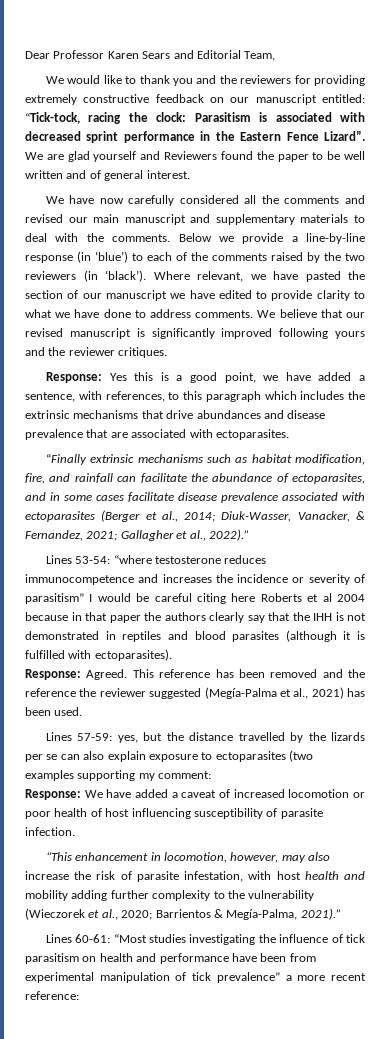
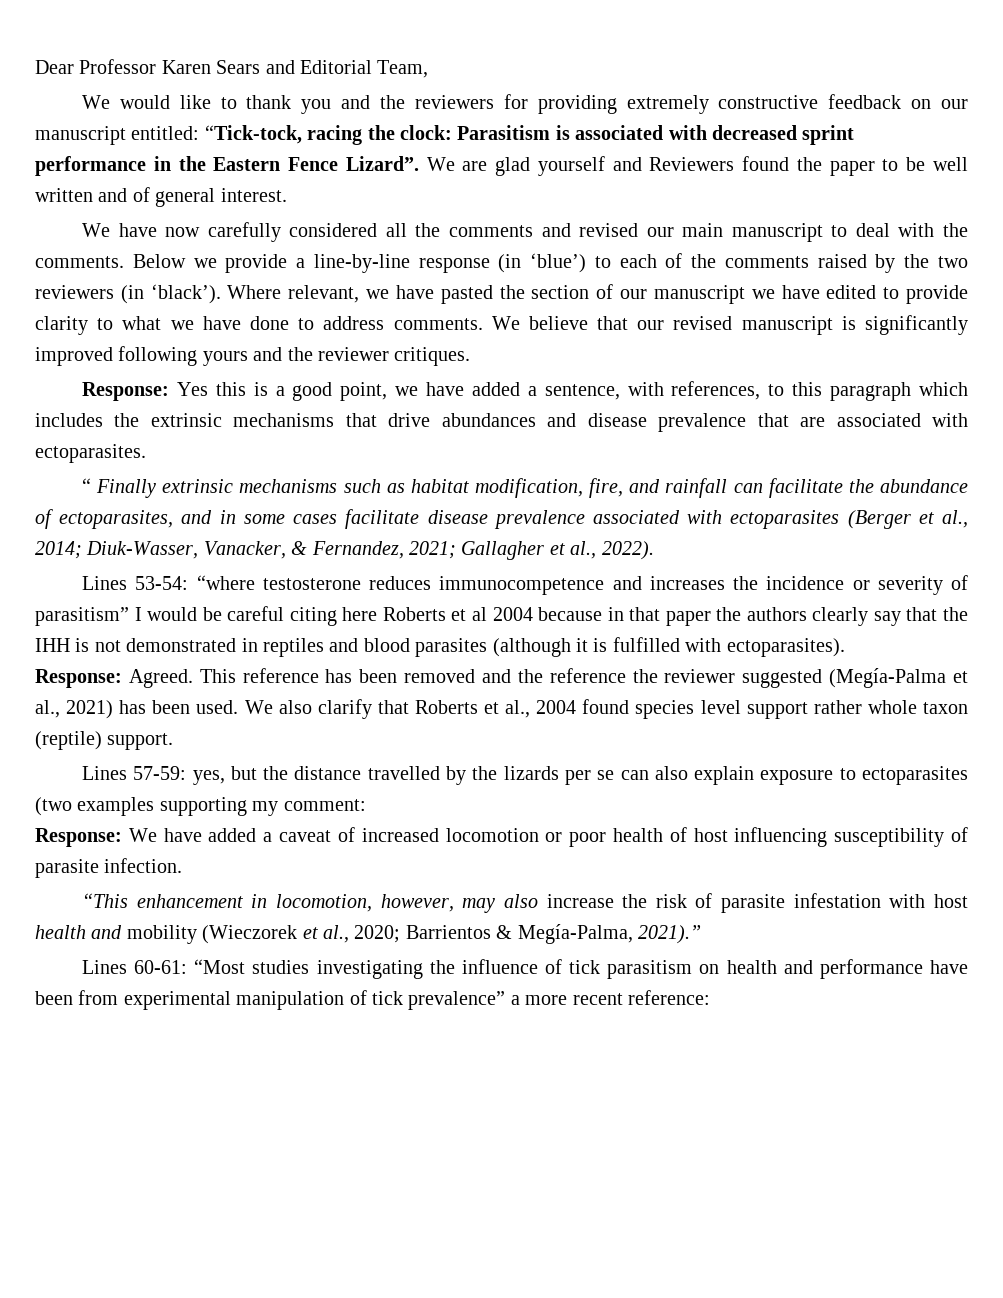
- We have now carefully considered all the comments and revised our main manuscript and supplementary materials to deal with the comments.
+ We have now carefully considered all the comments and revised our main manuscript to deal with the comments.
- “Finally extrinsic mechanisms such as habitat modification, fire, and rainfall can facilitate the abundance of ectoparasites, and in some cases facilitate disease prevalence associated with ectoparasites (Berger et al., 2014; Diuk-Wasser, Vanacker, & Fernandez, 2021; Gallagher et al., 2022).”
+ “ Finally extrinsic mechanisms such as habitat modification, fire, and rainfall can facilitate the abundance of ectoparasites, and in some cases facilitate disease prevalence associated with ectoparasites (Berger et al., 2014; Diuk-Wasser, Vanacker, & Fernandez, 2021; Gallagher et al., 2022).
+ We also clarify that Roberts et al., 2004 found species level support rather whole taxon (reptile) support.
- “This enhancement in locomotion, however, may also increase the risk of parasite infestation, with host health and mobility adding further complexity to the vulnerability (Wieczorek et al., 2020; Barrientos & Megía-Palma, 2021).”
+ “This enhancement in locomotion, however, may also increase the risk of parasite infestation with host health and mobility (Wieczorek et al., 2020; Barrientos & Megía-Palma, 2021).”

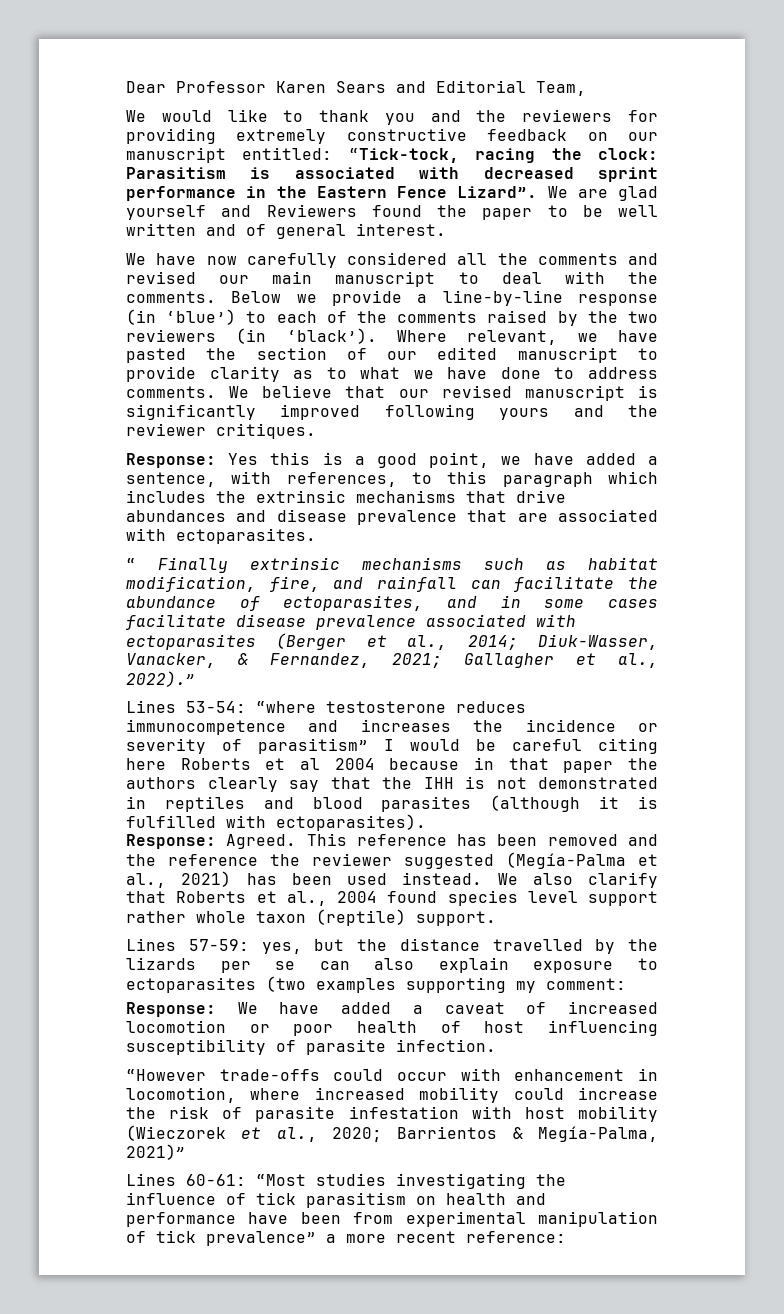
- Where relevant, we have pasted the section of our manuscript we have edited to provide clarity to what we have done to address comments.
+ Where relevant, we have pasted the section of our edited manuscript to provide clarity as to what we have done to address comments.
- “ Finally extrinsic mechanisms such as habitat modification, fire, and rainfall can facilitate the abundance of ectoparasites, and in some cases facilitate disease prevalence associated with ectoparasites (Berger et al., 2014; Diuk-Wasser, Vanacker, & Fernandez, 2021; Gallagher et al., 2022).
+ “ Finally extrinsic mechanisms such as habitat modification, fire, and rainfall can facilitate the abundance of ectoparasites, and in some cases facilitate disease prevalence associated with ectoparasites (Berger et al., 2014; Diuk-Wasser, Vanacker, & Fernandez, 2021; Gallagher et al., 2022).”
- This reference has been removed and the reference the reviewer suggested (Megía-Palma et al., 2021) has been used.
+ This reference has been removed and the reference the reviewer suggested (Megía-Palma et al., 2021) has been used instead.
- “This enhancement in locomotion, however, may also increase the risk of parasite infestation with host health and mobility (Wieczorek et al., 2020; Barrientos & Megía-Palma, 2021).”
+ “However trade-offs could occur with enhancement in locomotion, where increased mobility could increase the risk of parasite infestation with host mobility (Wieczorek et al., 2020; Barrientos & Megía-Palma, 2021)”

